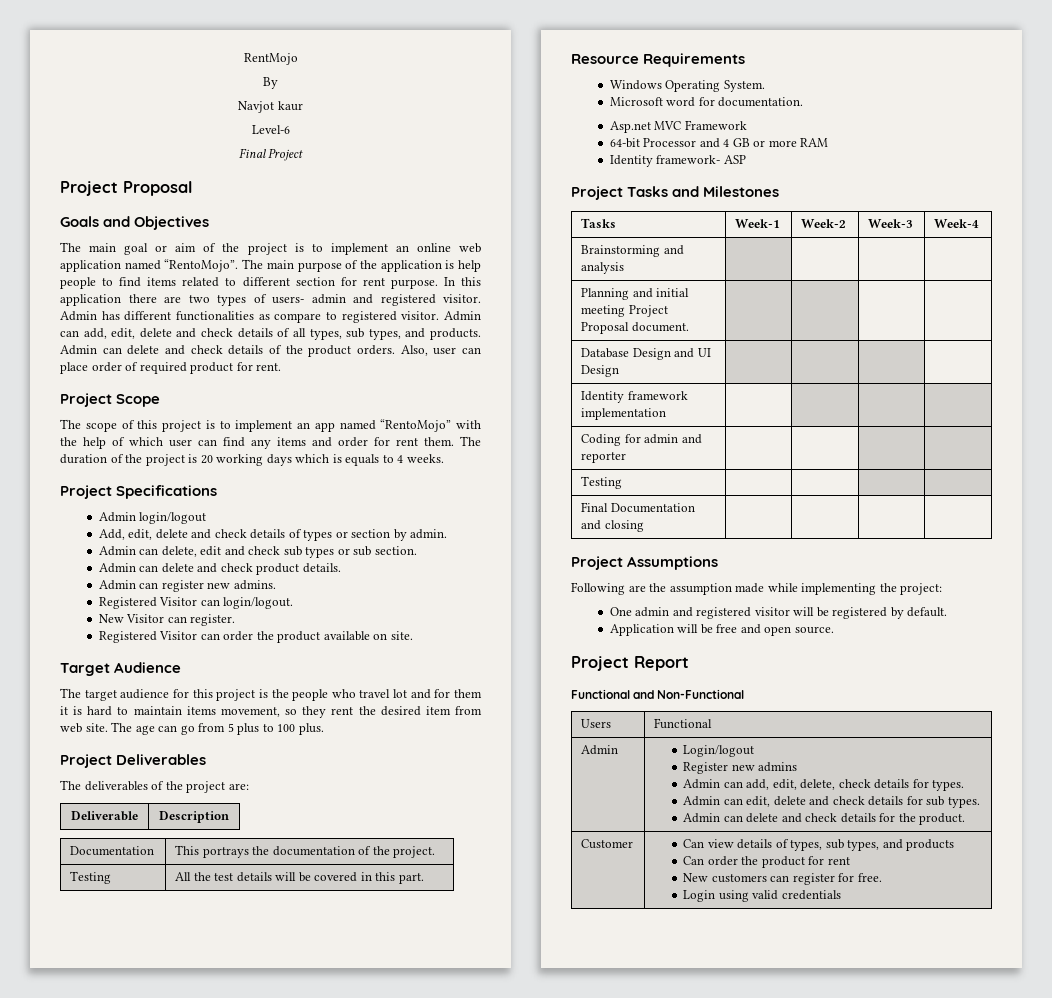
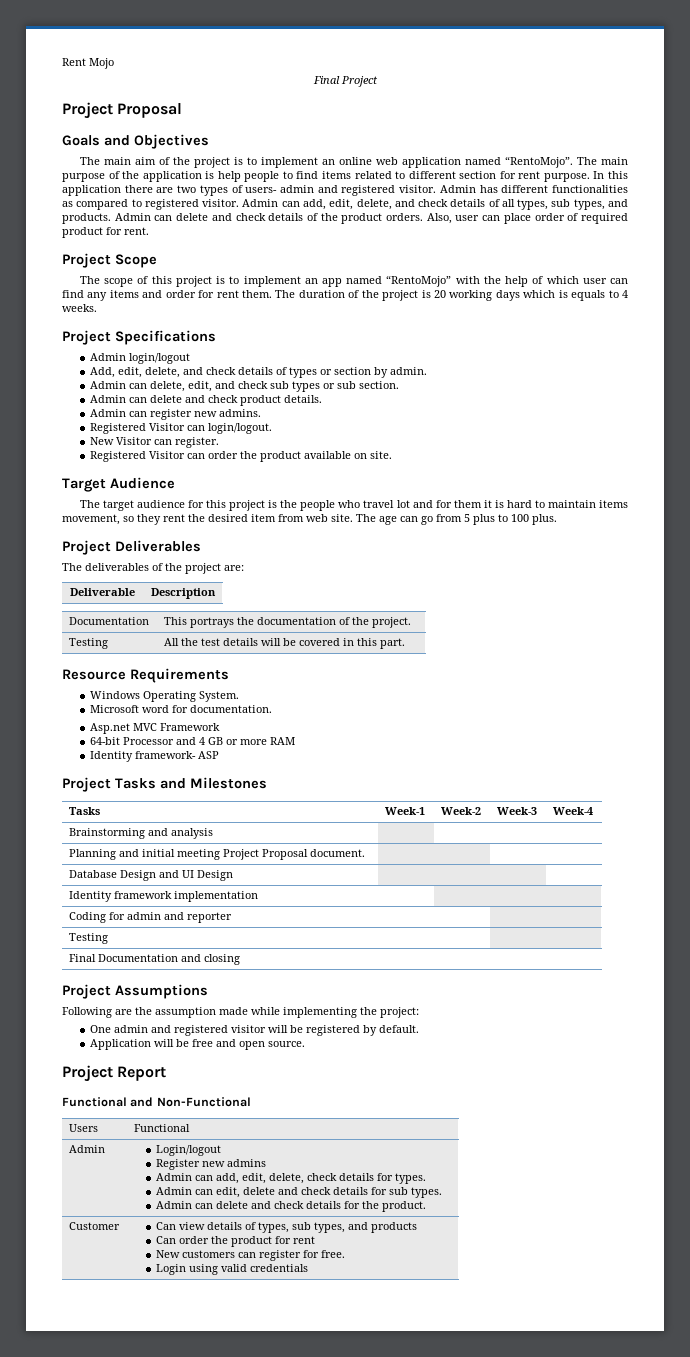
- RentMojo
- By
- Navjot kaur
- Level-6
+ Rent Mojo
- The main goal or aim of the project is to implement an online web application named “RentoMojo”.
+ The main aim of the project is to implement an online web application named “RentoMojo”.
- Admin has different functionalities as compare to registered visitor.
+ Admin has different functionalities as compared to registered visitor.
- Admin can add, edit, delete and check details of all types, sub types, and products.
+ Admin can add, edit, delete, and check details of all types, sub types, and products.
- Add, edit, delete and check details of types or section by admin.
+ Add, edit, delete, and check details of types or section by admin.
- Admin can delete, edit and check sub types or sub section.
+ Admin can delete, edit, and check sub types or sub section.

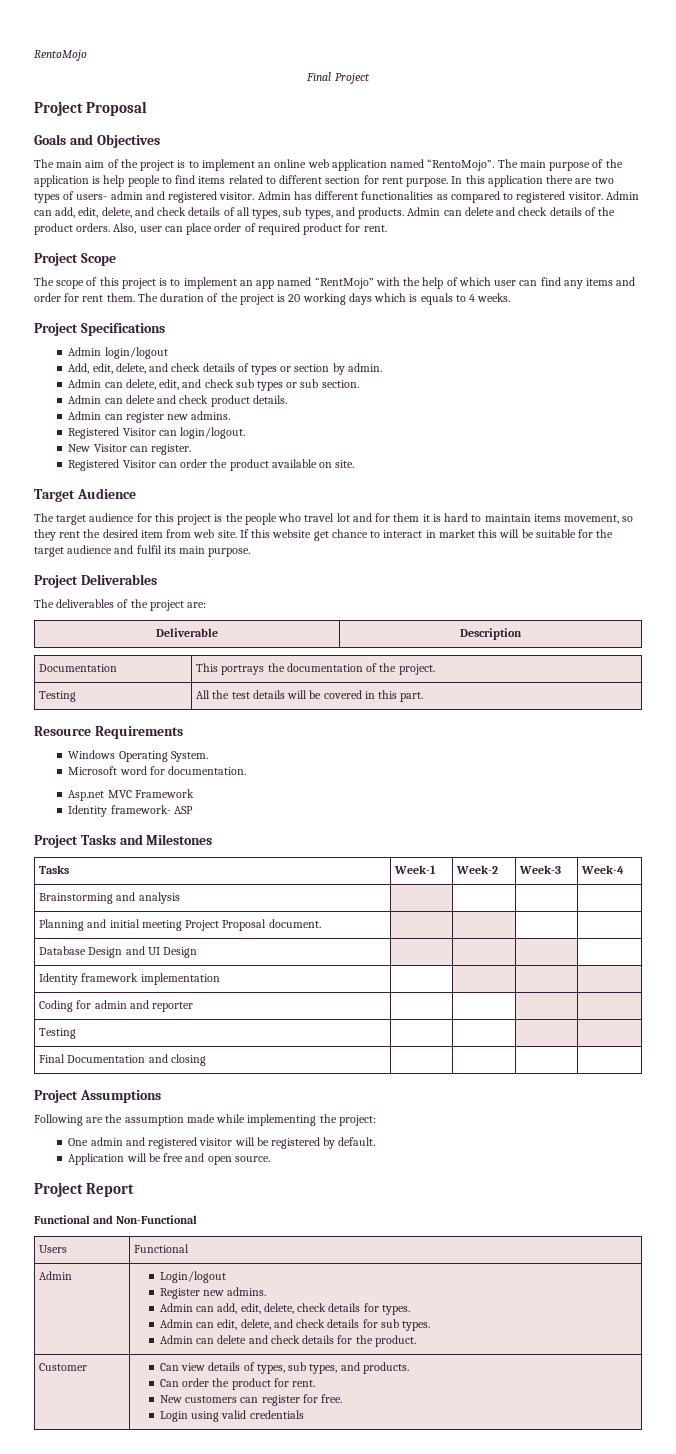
- Rent Mojo
+ RentoMojo
- The scope of this project is to implement an app named “RentoMojo” with the help of which user can find any items and order for rent them.
+ The scope of this project is to implement an app named “RentMojo” with the help of which user can find any items and order for rent them.
- The age can go from 5 plus to 100 plus.
+ If this website get chance to interact in market this will be suitable for the target audience and fulfil its main purpose.
- 64-bit Processor and 4 GB or more RAM
  Admin | Login/logout
- Register new admins
+ Register new admins.
  Admin can add, edit, delete, check details for types.
- Admin can edit, delete and check details for sub types.
+ Admin can edit, delete, and check details for sub types.
- Customer | Can view details of types, sub types, and products
- Can order the product for rent
+ Customer | Can view details of types, sub types, and products.
+ Can order the product for rent.

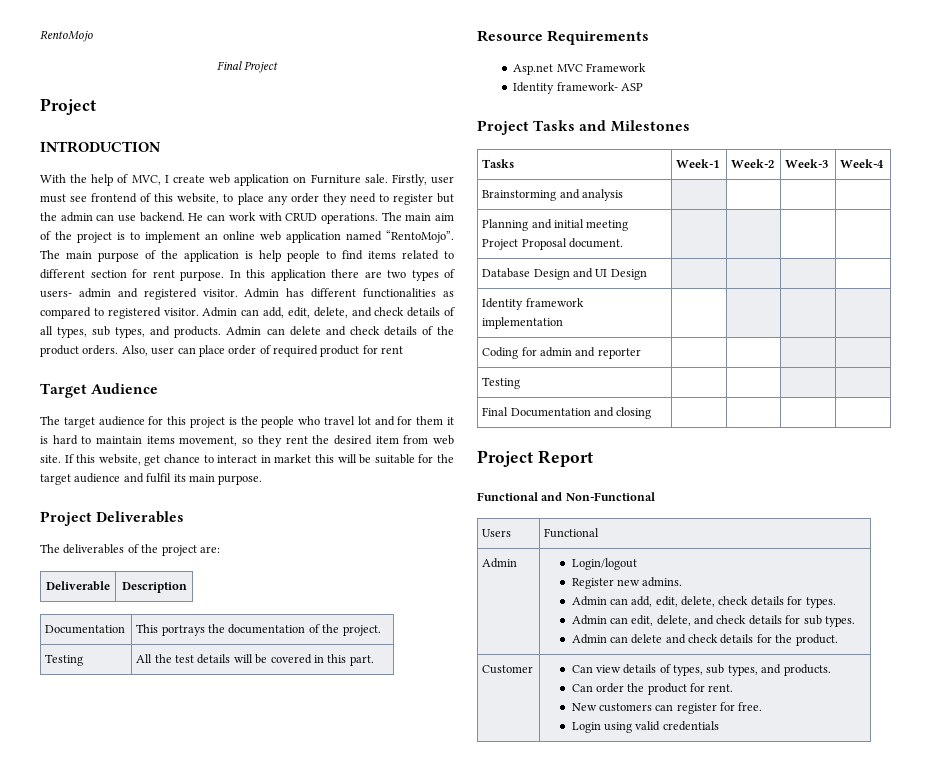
  Final Project
- Project Proposal
- Goals and Objectives
- The main aim of the project is to implement an online web application named “RentoMojo”.
+ Project
+ INTRODUCTION
+ With the help of MVC, I create web application on Furniture sale. Firstly, user must see frontend of this website, to place any order they need to register but the admin can use backend. He can work with CRUD operations. The main aim of the project is to implement an online web application named “RentoMojo”.
- Also, user can place order of required product for rent.
- Project Scope
- The scope of this project is to implement an app named “RentMojo” with the help of which user can find any items and order for rent them. The duration of the project is 20 working days which is equals to 4 weeks.
- Project Specifications
- Admin login/logout
- Add, edit, delete, and check details of types or section by admin.
- Admin can delete, edit, and check sub types or sub section.
- Admin can delete and check product details.
- Admin can register new admins.
- Registered Visitor can login/logout.
- New Visitor can register.
- Registered Visitor can order the product available on site.
+ Also, user can place order of required product for rent
- If this website get chance to interact in market this will be suitable for the target audience and fulfil its main purpose.
+ If this website, get chance to interact in market this will be suitable for the target audience and fulfil its main purpose.
- Windows Operating System.
- Microsoft word for documentation.
- Project Assumptions
- Following are the assumption made while implementing the project:
- One admin and registered visitor will be registered by default.
- Application will be free and open source.

